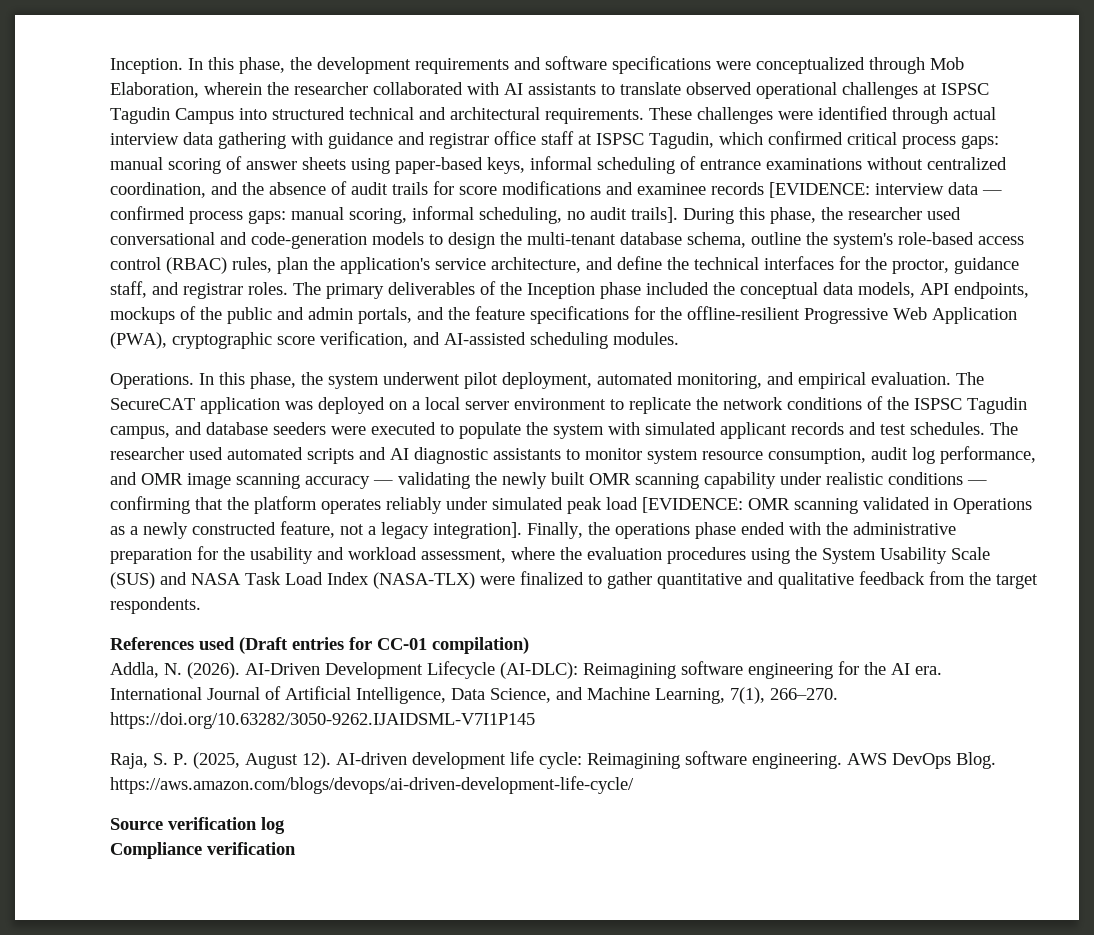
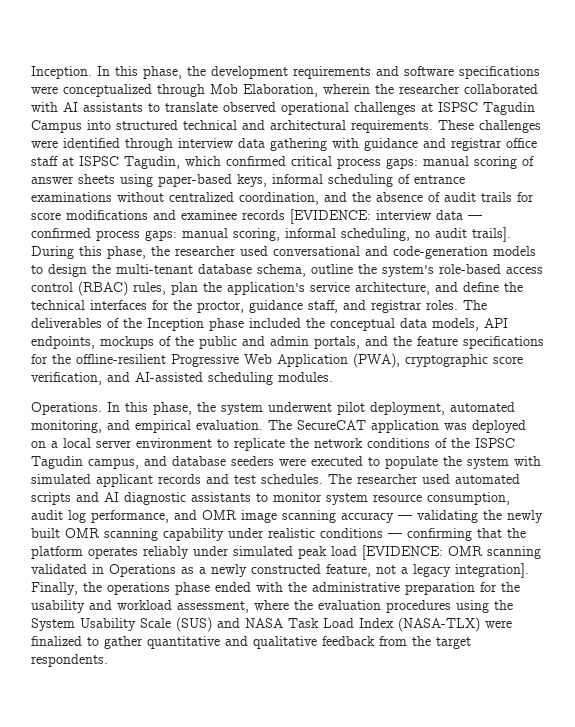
- These challenges were identified through actual interview data gathering with guidance and registrar office staff at ISPSC Tagudin, which confirmed critical process gaps:
+ These challenges were identified through interview data gathering with guidance and registrar office staff at ISPSC Tagudin, which confirmed critical process gaps:
- The primary deliverables of the Inception phase included the conceptual data models, API endpoints, mockups of the public and admin portals, and the feature specifications for the offline-resilient Progressive Web Application (PWA), cryptographic score verification, and AI-assisted scheduling modules.
+ The deliverables of the Inception phase included the conceptual data models, API endpoints, mockups of the public and admin portals, and the feature specifications for the offline-resilient Progressive Web Application (PWA), cryptographic score verification, and AI-assisted scheduling modules.
- References used (Draft entries for CC-01 compilation)
- Addla, N. (2026). AI-Driven Development Lifecycle (AI-DLC): Reimagining software engineering for the AI era. International Journal of Artificial Intelligence, Data Science, and Machine Learning, 7(1), 266–270. https://doi.org/10.63282/3050-9262.IJAIDSML-V7I1P145
- Raja, S. P. (2025, August 12). AI-driven development life cycle: Reimagining software engineering. AWS DevOps Blog. https://aws.amazon.com/blogs/devops/ai-driven-development-life-cycle/
- Source verification log
- Compliance verification

